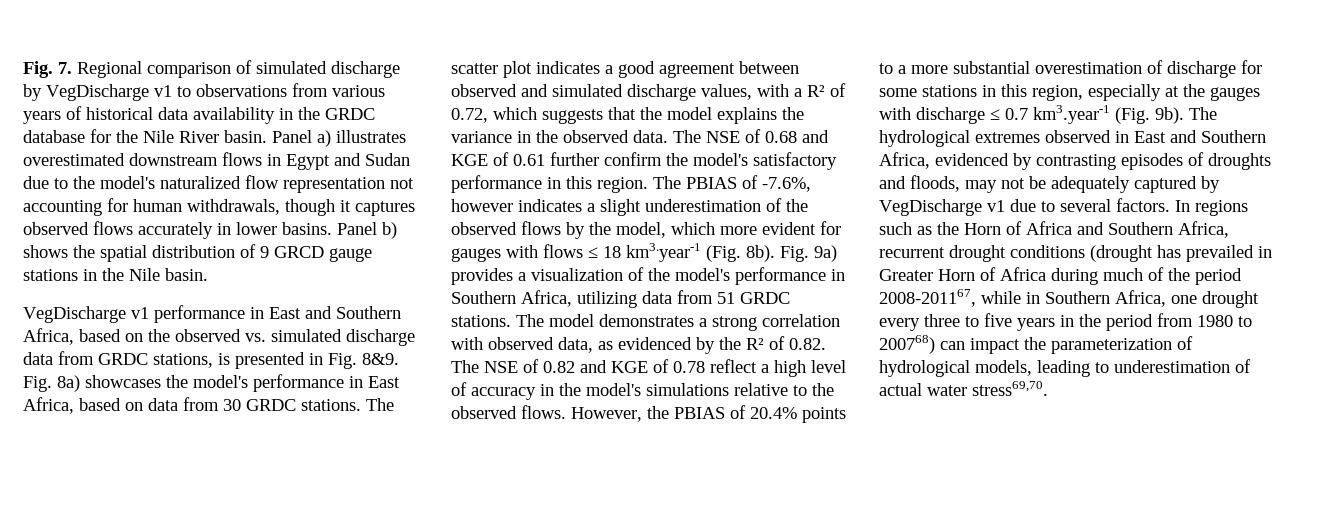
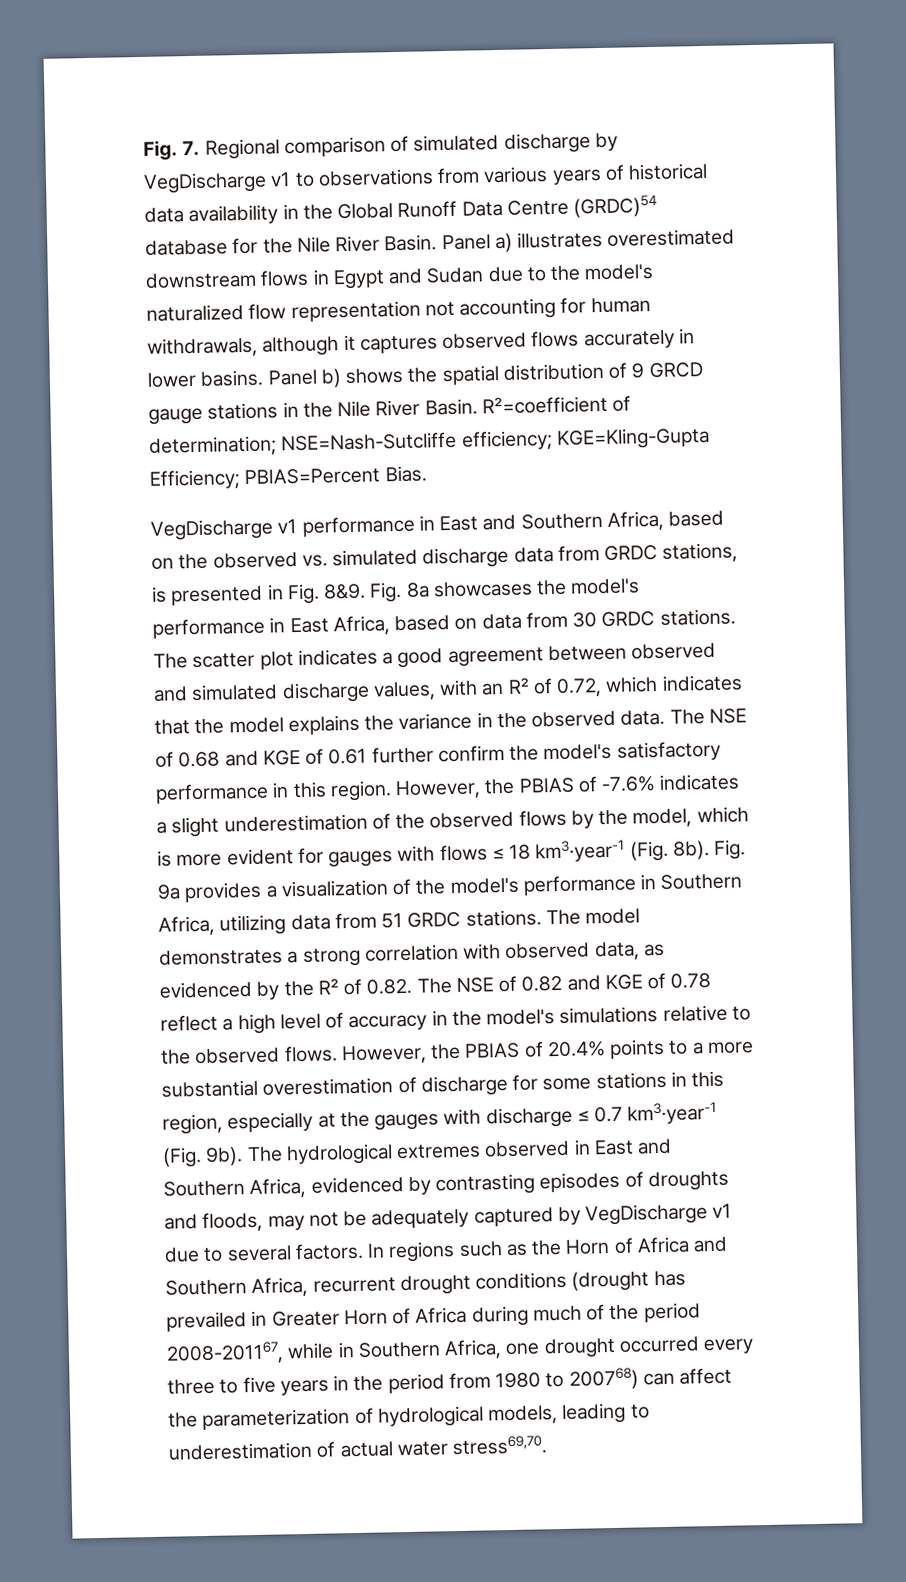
- Fig. 7. Regional comparison of simulated discharge by VegDischarge v1 to observations from various years of historical data availability in the GRDC database for the Nile River basin.
+ Fig. 7. Regional comparison of simulated discharge by VegDischarge v1 to observations from various years of historical data availability in the Global Runoff Data Centre (GRDC)54 database for the Nile River Basin.
- Panel a) illustrates overestimated downstream flows in Egypt and Sudan due to the model's naturalized flow representation not accounting for human withdrawals, though it captures observed flows accurately in lower basins.
+ Panel a) illustrates overestimated downstream flows in Egypt and Sudan due to the model's naturalized flow representation not accounting for human withdrawals, although it captures observed flows accurately in lower basins.
- Panel b) shows the spatial distribution of 9 GRCD gauge stations in the Nile basin.
+ Panel b) shows the spatial distribution of 9 GRCD gauge stations in the Nile River Basin. R²=coefficient of determination; NSE=Nash-Sutcliffe efficiency; KGE=Kling-Gupta Efficiency; PBIAS=Percent Bias.
- Fig. 8a) showcases the model's performance in East Africa, based on data from 30 GRDC stations.
+ Fig. 8a showcases the model's performance in East Africa, based on data from 30 GRDC stations.
- The scatter plot indicates a good agreement between observed and simulated discharge values, with a R² of 0.72, which suggests that the model explains the variance in the observed data.
+ The scatter plot indicates a good agreement between observed and simulated discharge values, with an R² of 0.72, which indicates that the model explains the variance in the observed data.
- The PBIAS of -7.6%, however indicates a slight underestimation of the observed flows by the model, which more evident for gauges with flows ≤ 18 km3.year-1 (Fig. 8b).
+ However, the PBIAS of -7.6% indicates a slight underestimation of the observed flows by the model, which is more evident for gauges with flows ≤ 18 km3·year-1 (Fig. 8b).
- Fig. 9a) provides a visualization of the model's performance in Southern Africa, utilizing data from 51 GRDC stations.
+ Fig. 9a provides a visualization of the model's performance in Southern Africa, utilizing data from 51 GRDC stations.
- However, the PBIAS of 20.4% points to a more substantial overestimation of discharge for some stations in this region, especially at the gauges with discharge ≤ 0.7 km3.year-1 (Fig. 9b).
+ However, the PBIAS of 20.4% points to a more substantial overestimation of discharge for some stations in this region, especially at the gauges with discharge ≤ 0.7 km3·year-1 (Fig. 9b).
- In regions such as the Horn of Africa and Southern Africa, recurrent drought conditions (drought has prevailed in Greater Horn of Africa during much of the period 2008-201167, while in Southern Africa, one drought every three to five years in the period from 1980 to 200768) can impact the parameterization of hydrological models, leading to underestimation of actual water stress69,70.
+ In regions such as the Horn of Africa and Southern Africa, recurrent drought conditions (drought has prevailed in Greater Horn of Africa during much of the period 2008-201167, while in Southern Africa, one drought occurred every three to five years in the period from 1980 to 200768) can affect the parameterization of hydrological models, leading to underestimation of actual water stress69,70.

